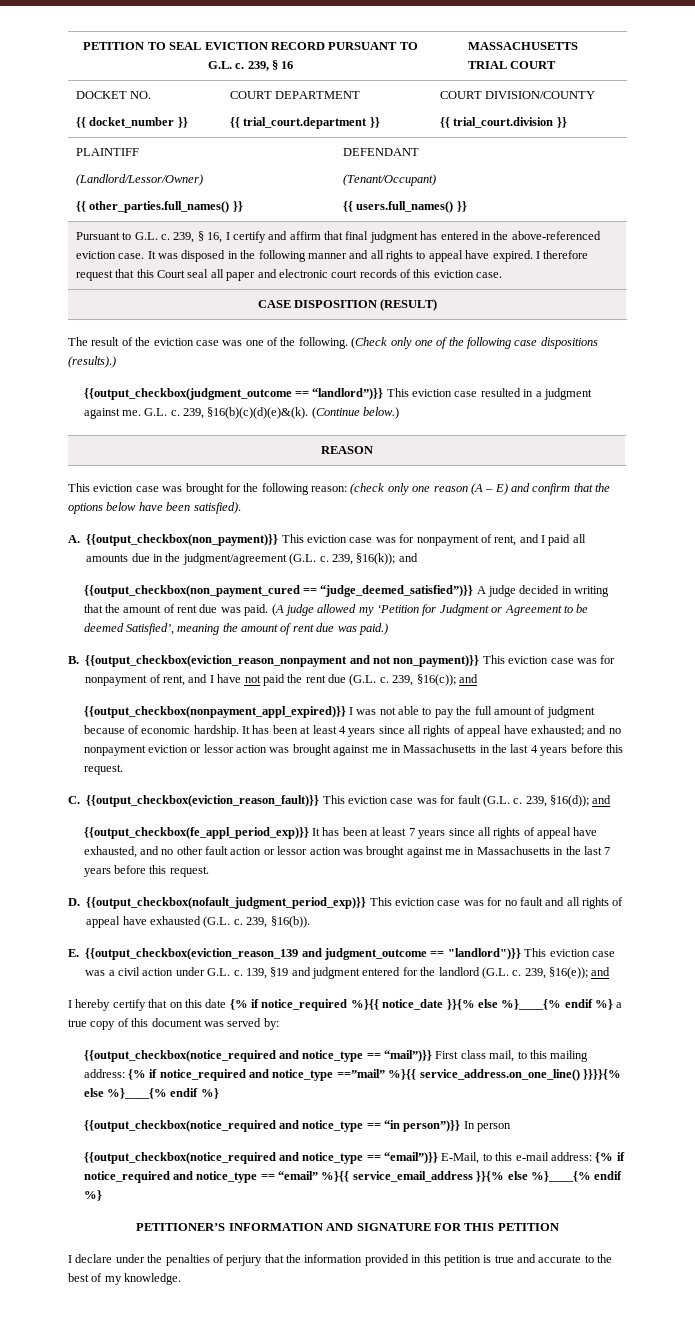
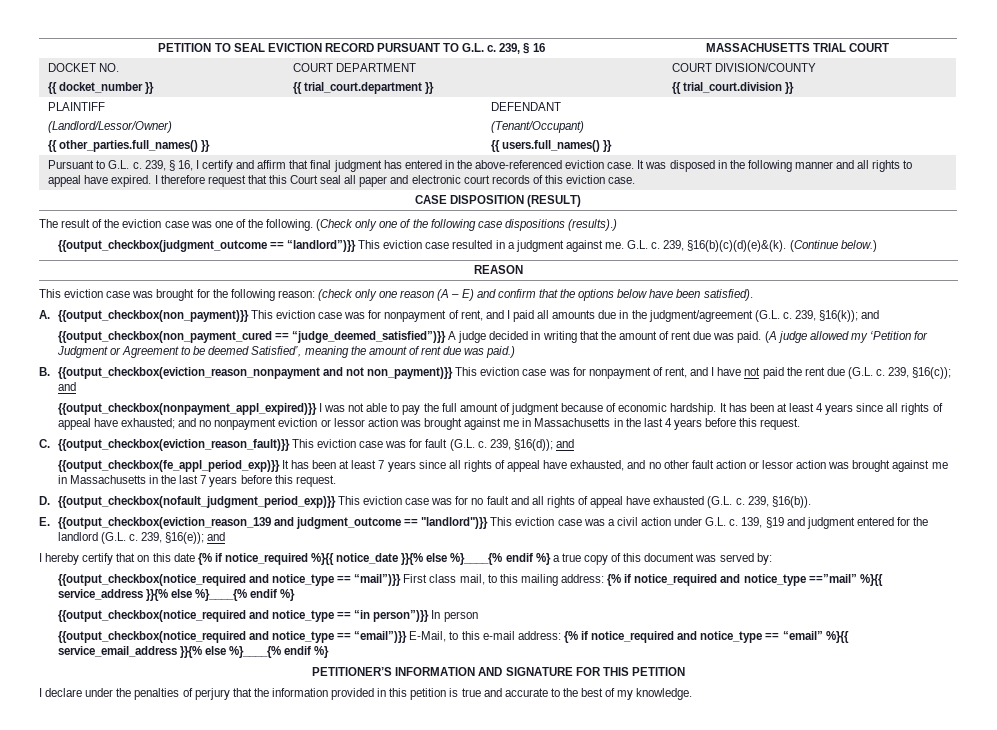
- {{output_checkbox(notice_required and notice_type == “mail”)}} First class mail, to this mailing address: {% if notice_required and notice_type ==”mail” %}{{ service_address.on_one_line() }}}}{% else %}____{% endif %}
+ {{output_checkbox(notice_required and notice_type == “mail”)}} First class mail, to this mailing address: {% if notice_required and notice_type ==”mail” %}{{ service_address }}{% else %}____{% endif %}

